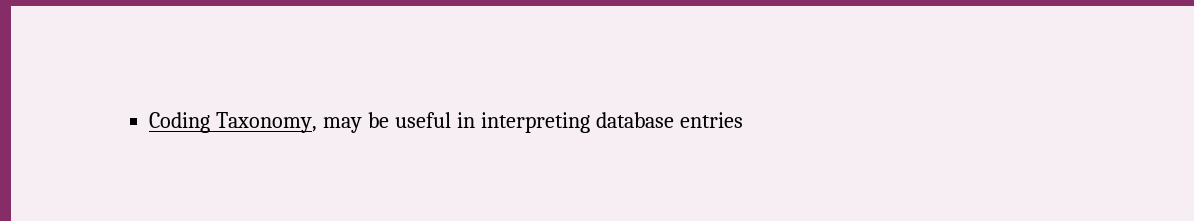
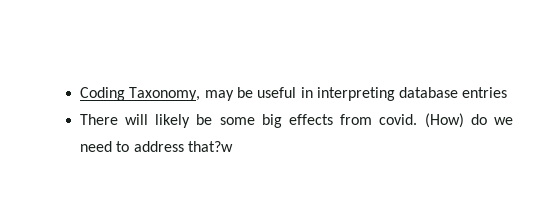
+ There will likely be some big effects from covid. (How) do we need to address that?w

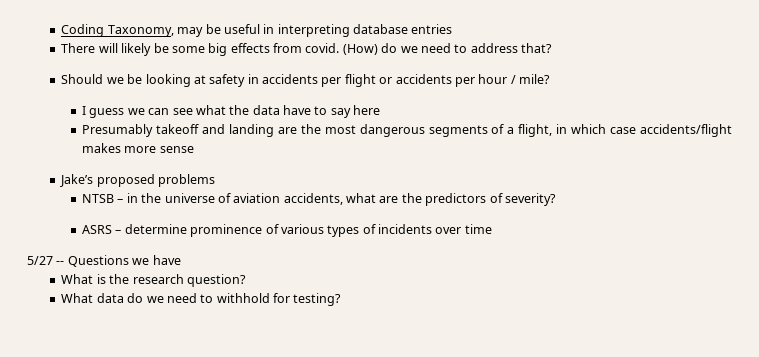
- (How) do we need to address that?w
+ (How) do we need to address that?
+ Should we be looking at safety in accidents per flight or accidents per hour / mile?
+ I guess we can see what the data have to say here
+ Presumably takeoff and landing are the most dangerous segments of a flight, in which case accidents/flight makes more sense
+ Jake’s proposed problems
+ NTSB – in the universe of aviation accidents, what are the predictors of severity?
+ ASRS – determine prominence of various types of incidents over time
+ 5/27 -- Questions we have
+ What is the research question?
+ What data do we need to withhold for testing?

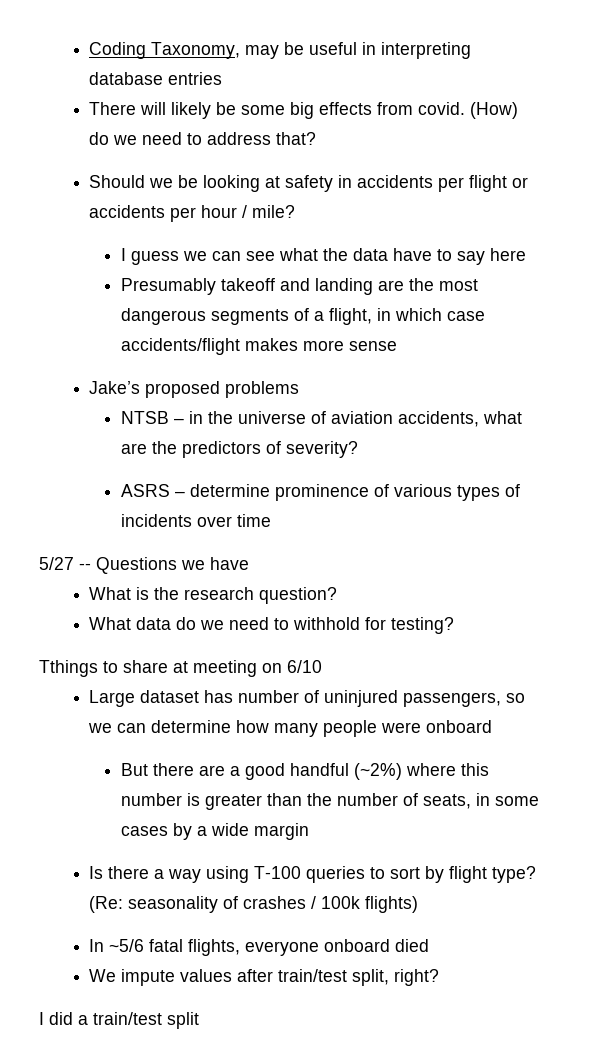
+ Tthings to share at meeting on 6/10
+ Large dataset has number of uninjured passengers, so we can determine how many people were onboard
+ But there are a good handful (~2%) where this number is greater than the number of seats, in some cases by a wide margin
+ Is there a way using T-100 queries to sort by flight type? (Re: seasonality of crashes / 100k flights)
+ In ~5/6 fatal flights, everyone onboard died
+ We impute values after train/test split, right?
+ I did a train/test split

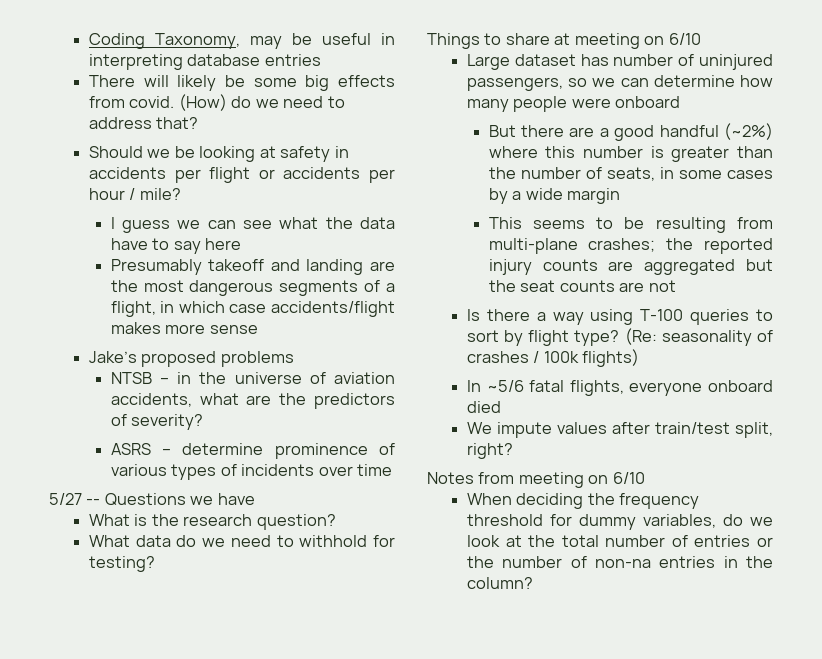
- Tthings to share at meeting on 6/10
+ Things to share at meeting on 6/10
+ This seems to be resulting from multi-plane crashes; the reported injury counts are aggregated but the seat counts are not
- I did a train/test split
+ Notes from meeting on 6/10
+ When deciding the frequency threshold for dummy variables, do we look at the total number of entries or the number of non-na entries in the column?

